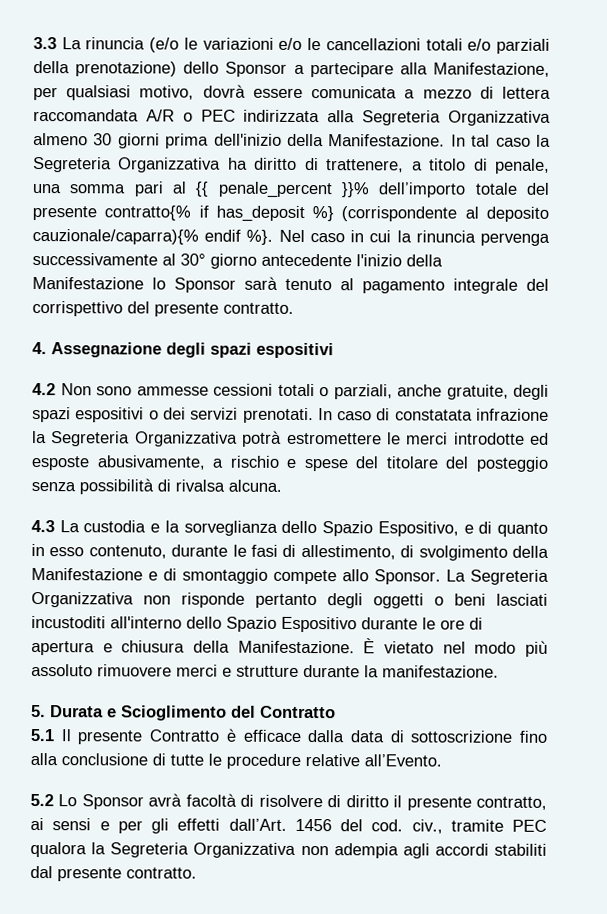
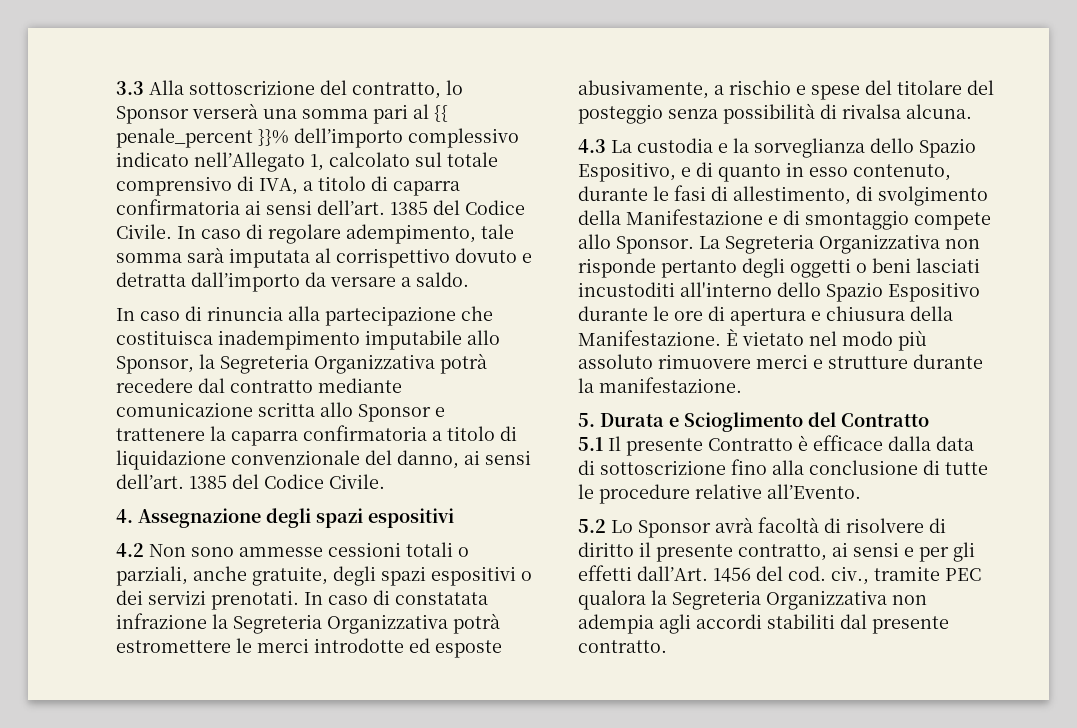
- 3.3 La rinuncia (e/o le variazioni e/o le cancellazioni totali e/o parziali della prenotazione) dello Sponsor a partecipare alla Manifestazione, per qualsiasi motivo, dovrà essere comunicata a mezzo di lettera raccomandata A/R o PEC indirizzata alla Segreteria Organizzativa almeno 30 giorni prima dell'inizio della Manifestazione. In tal caso la Segreteria Organizzativa ha diritto di trattenere, a titolo di penale, una somma pari al {{ penale_percent }}% dell’importo totale del presente contratto{% if has_deposit %} (corrispondente al deposito cauzionale/caparra){% endif %}. Nel caso in cui la rinuncia pervenga successivamente al 30° giorno antecedente l'inizio della Manifestazione lo Sponsor sarà tenuto al pagamento integrale del corrispettivo del presente contratto.
+ 3.3 Alla sottoscrizione del contratto, lo Sponsor verserà una somma pari al {{ penale_percent }}% dell’importo complessivo indicato nell’Allegato 1, calcolato sul totale comprensivo di IVA, a titolo di caparra confirmatoria ai sensi dell’art. 1385 del Codice Civile. In caso di regolare adempimento, tale somma sarà imputata al corrispettivo dovuto e detratta dall’importo da versare a saldo.
+ In caso di rinuncia alla partecipazione che costituisca inadempimento imputabile allo Sponsor, la Segreteria Organizzativa potrà recedere dal contratto mediante comunicazione scritta allo Sponsor e trattenere la caparra confirmatoria a titolo di liquidazione convenzionale del danno, ai sensi dell’art. 1385 del Codice Civile.

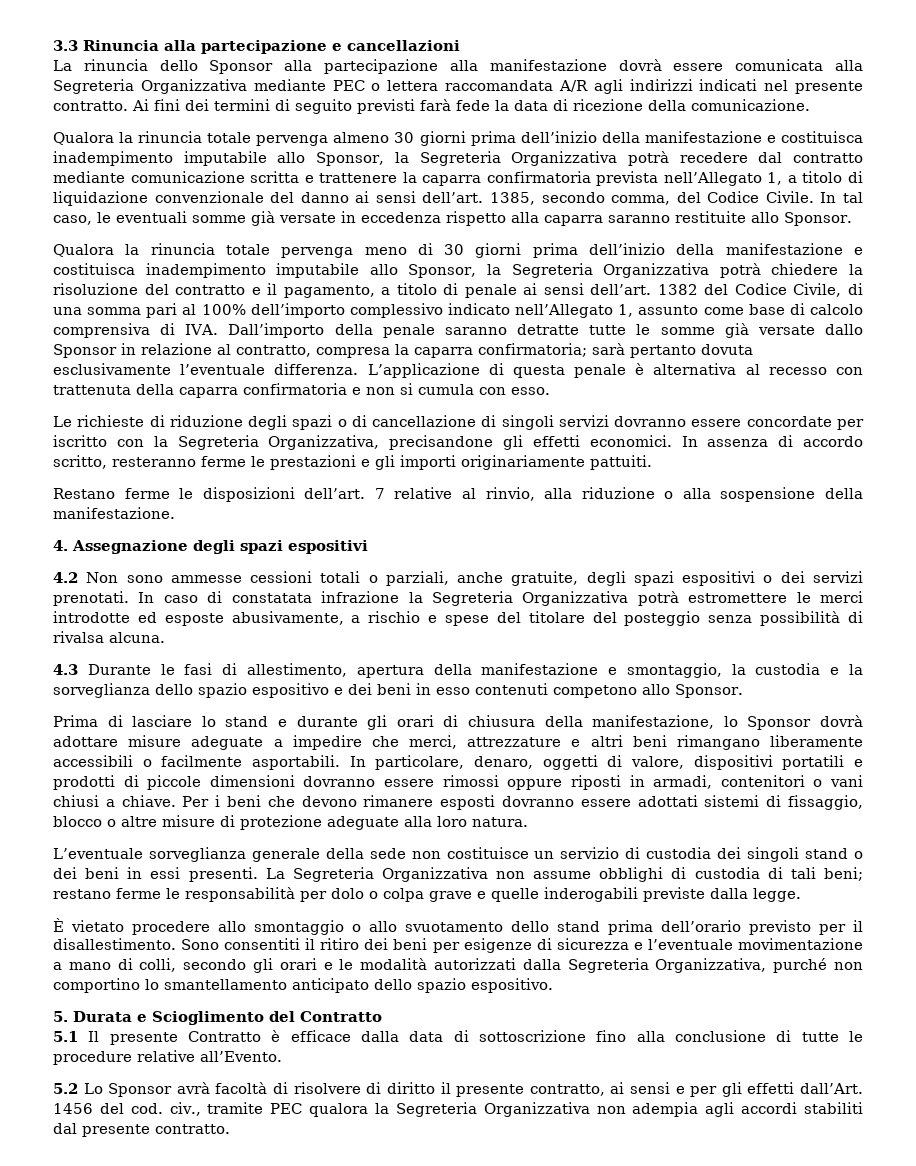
- 3.3 Alla sottoscrizione del contratto, lo Sponsor verserà una somma pari al {{ penale_percent }}% dell’importo complessivo indicato nell’Allegato 1, calcolato sul totale comprensivo di IVA, a titolo di caparra confirmatoria ai sensi dell’art. 1385 del Codice Civile. In caso di regolare adempimento, tale somma sarà imputata al corrispettivo dovuto e detratta dall’importo da versare a saldo.
- In caso di rinuncia alla partecipazione che costituisca inadempimento imputabile allo Sponsor, la Segreteria Organizzativa potrà recedere dal contratto mediante comunicazione scritta allo Sponsor e trattenere la caparra confirmatoria a titolo di liquidazione convenzionale del danno, ai sensi dell’art. 1385 del Codice Civile.
+ 3.3 Rinuncia alla partecipazione e cancellazioni
+ La rinuncia dello Sponsor alla partecipazione alla manifestazione dovrà essere comunicata alla Segreteria Organizzativa mediante PEC o lettera raccomandata A/R agli indirizzi indicati nel presente contratto. Ai fini dei termini di seguito previsti farà fede la data di ricezione della comunicazione.
+ Qualora la rinuncia totale pervenga almeno 30 giorni prima dell’inizio della manifestazione e costituisca inadempimento imputabile allo Sponsor, la Segreteria Organizzativa potrà recedere dal contratto mediante comunicazione scritta e trattenere la caparra confirmatoria prevista nell’Allegato 1, a titolo di liquidazione convenzionale del danno ai sensi dell’art. 1385, secondo comma, del Codice Civile. In tal caso, le eventuali somme già versate in eccedenza rispetto alla caparra saranno restituite allo Sponsor.
+ Qualora la rinuncia totale pervenga meno di 30 giorni prima dell’inizio della manifestazione e costituisca inadempimento imputabile allo Sponsor, la Segreteria Organizzativa potrà chiedere la risoluzione del contratto e il pagamento, a titolo di penale ai sensi dell’art. 1382 del Codice Civile, di una somma pari al 100% dell’importo complessivo indicato nell’Allegato 1, assunto come base di calcolo comprensiva di IVA. Dall’importo della penale saranno detratte tutte le somme già versate dallo Sponsor in relazione al contratto, compresa la caparra confirmatoria; sarà pertanto dovuta esclusivamente l’eventuale differenza. L’applicazione di questa penale è alternativa al recesso con trattenuta della caparra confirmatoria e non si cumula con esso.
+ Le richieste di riduzione degli spazi o di cancellazione di singoli servizi dovranno essere concordate per iscritto con la Segreteria Organizzativa, precisandone gli effetti economici. In assenza di accordo scritto, resteranno ferme le prestazioni e gli importi originariamente pattuiti.
+ Restano ferme le disposizioni dell’art. 7 relative al rinvio, alla riduzione o alla sospensione della manifestazione.
- 4.3 La custodia e la sorveglianza dello Spazio Espositivo, e di quanto in esso contenuto, durante le fasi di allestimento, di svolgimento della Manifestazione e di smontaggio compete allo Sponsor. La Segreteria Organizzativa non risponde pertanto degli oggetti o beni lasciati incustoditi all'interno dello Spazio Espositivo durante le ore di apertura e chiusura della Manifestazione. È vietato nel modo più assoluto rimuovere merci e strutture durante la manifestazione.
+ 4.3 Durante le fasi di allestimento, apertura della manifestazione e smontaggio, la custodia e la sorveglianza dello spazio espositivo e dei beni in esso contenuti competono allo Sponsor.
+ Prima di lasciare lo stand e durante gli orari di chiusura della manifestazione, lo Sponsor dovrà adottare misure adeguate a impedire che merci, attrezzature e altri beni rimangano liberamente accessibili o facilmente asportabili. In particolare, denaro, oggetti di valore, dispositivi portatili e prodotti di piccole dimensioni dovranno essere rimossi oppure riposti in armadi, contenitori o vani chiusi a chiave. Per i beni che devono rimanere esposti dovranno essere adottati sistemi di fissaggio, blocco o altre misure di protezione adeguate alla loro natura.
+ L’eventuale sorveglianza generale della sede non costituisce un servizio di custodia dei singoli stand o dei beni in essi presenti. La Segreteria Organizzativa non assume obblighi di custodia di tali beni; restano ferme le responsabilità per dolo o colpa grave e quelle inderogabili previste dalla legge.
+ È vietato procedere allo smontaggio o allo svuotamento dello stand prima dell’orario previsto per il disallestimento. Sono consentiti il ritiro dei beni per esigenze di sicurezza e l’eventuale movimentazione a mano di colli, secondo gli orari e le modalità autorizzati dalla Segreteria Organizzativa, purché non comportino lo smantellamento anticipato dello spazio espositivo.

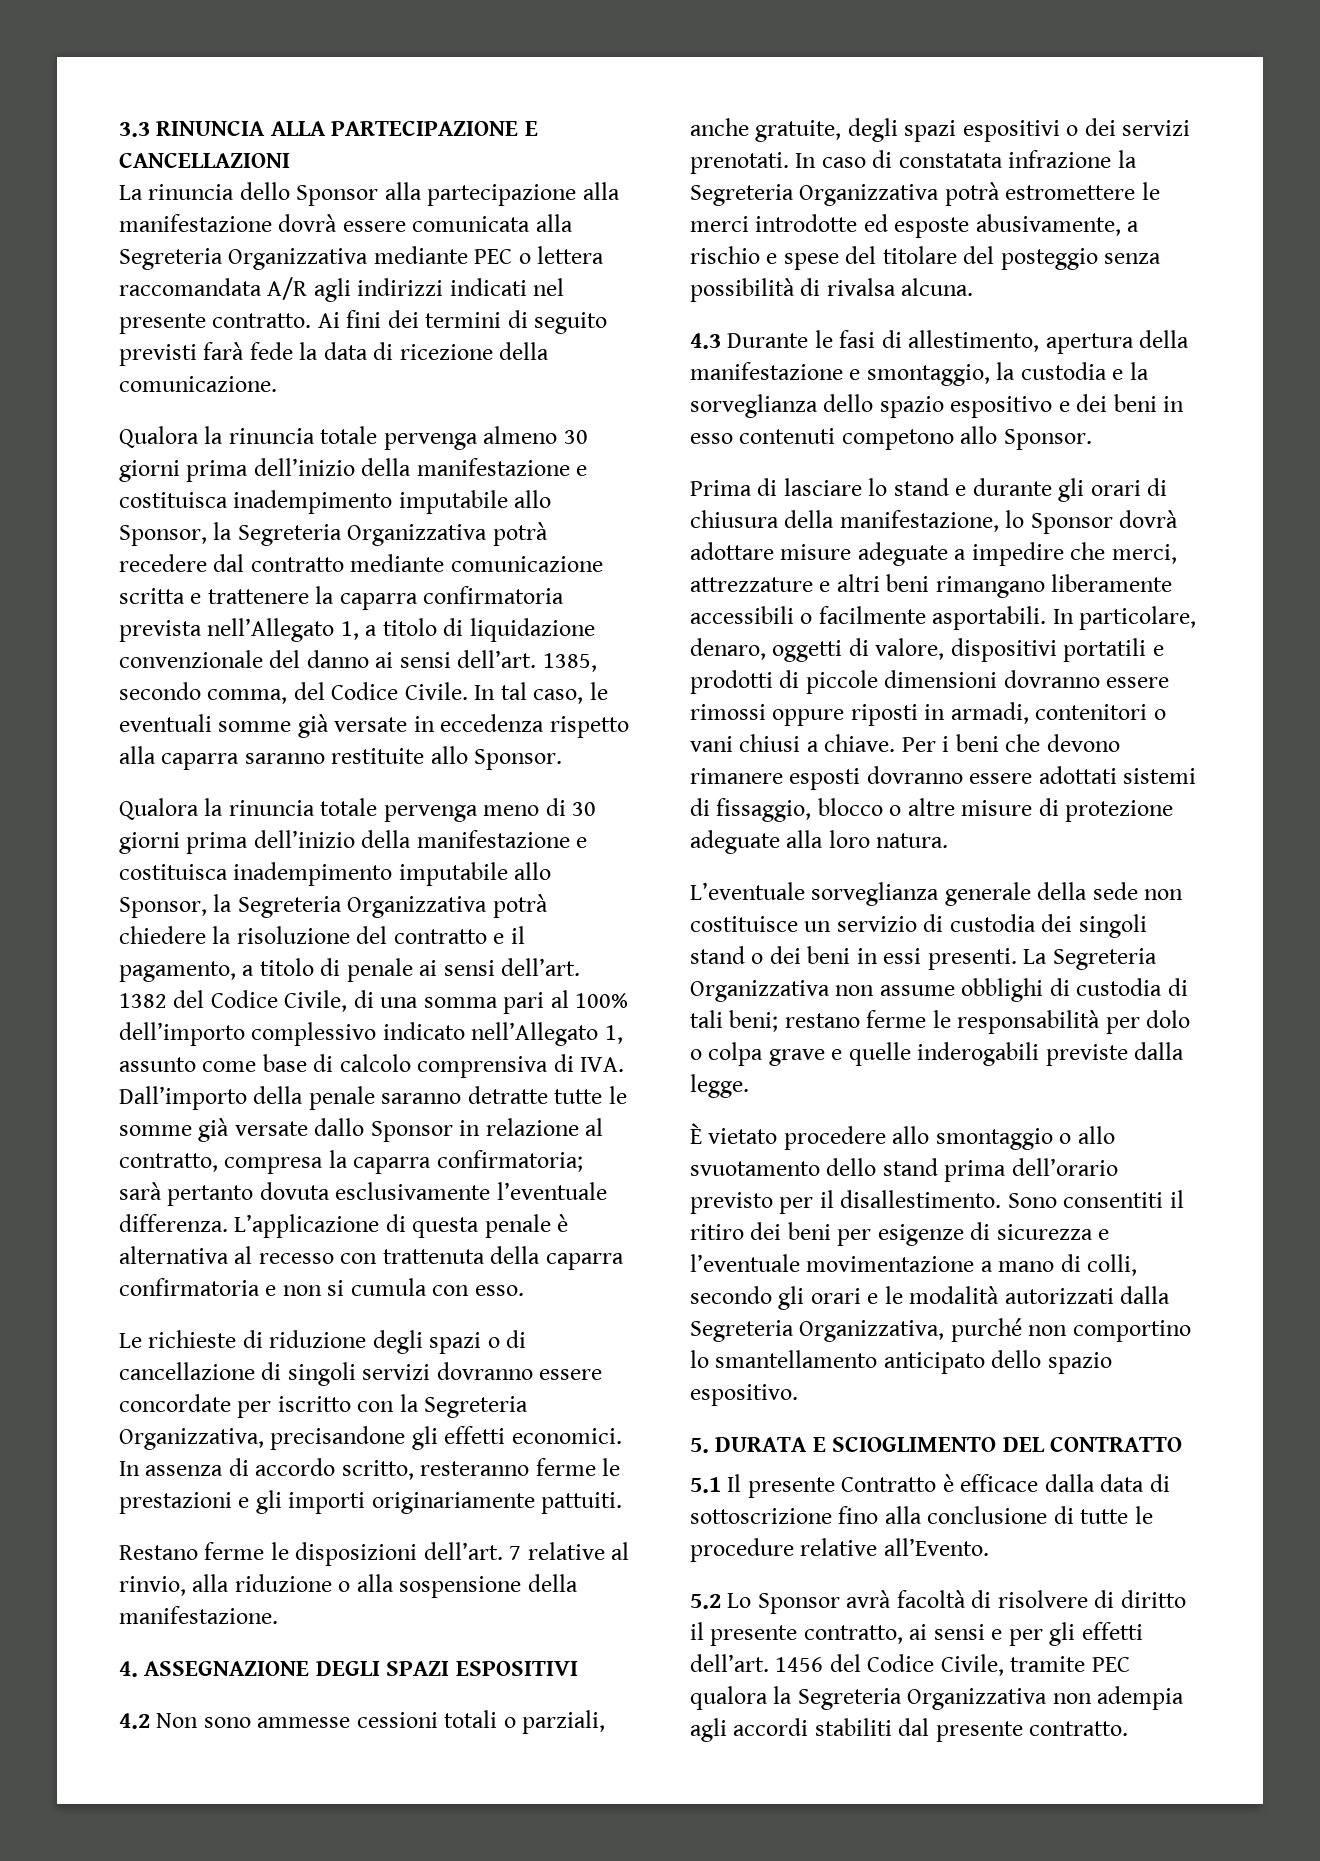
- 3.3 Rinuncia alla partecipazione e cancellazioni
+ 3.3 RINUNCIA ALLA PARTECIPAZIONE E CANCELLAZIONI
- 4. Assegnazione degli spazi espositivi
+ 4. ASSEGNAZIONE DEGLI SPAZI ESPOSITIVI
- 5. Durata e Scioglimento del Contratto
+ 5. DURATA E SCIOGLIMENTO DEL CONTRATTO
- 5.2 Lo Sponsor avrà facoltà di risolvere di diritto il presente contratto, ai sensi e per gli effetti dall’Art.
+ 5.2 Lo Sponsor avrà facoltà di risolvere di diritto il presente contratto, ai sensi e per gli effetti dell’art.
- 1456 del cod. civ., tramite PEC qualora la Segreteria Organizzativa non adempia agli accordi stabiliti dal presente contratto.
+ 1456 del Codice Civile, tramite PEC qualora la Segreteria Organizzativa non adempia agli accordi stabiliti dal presente contratto.

